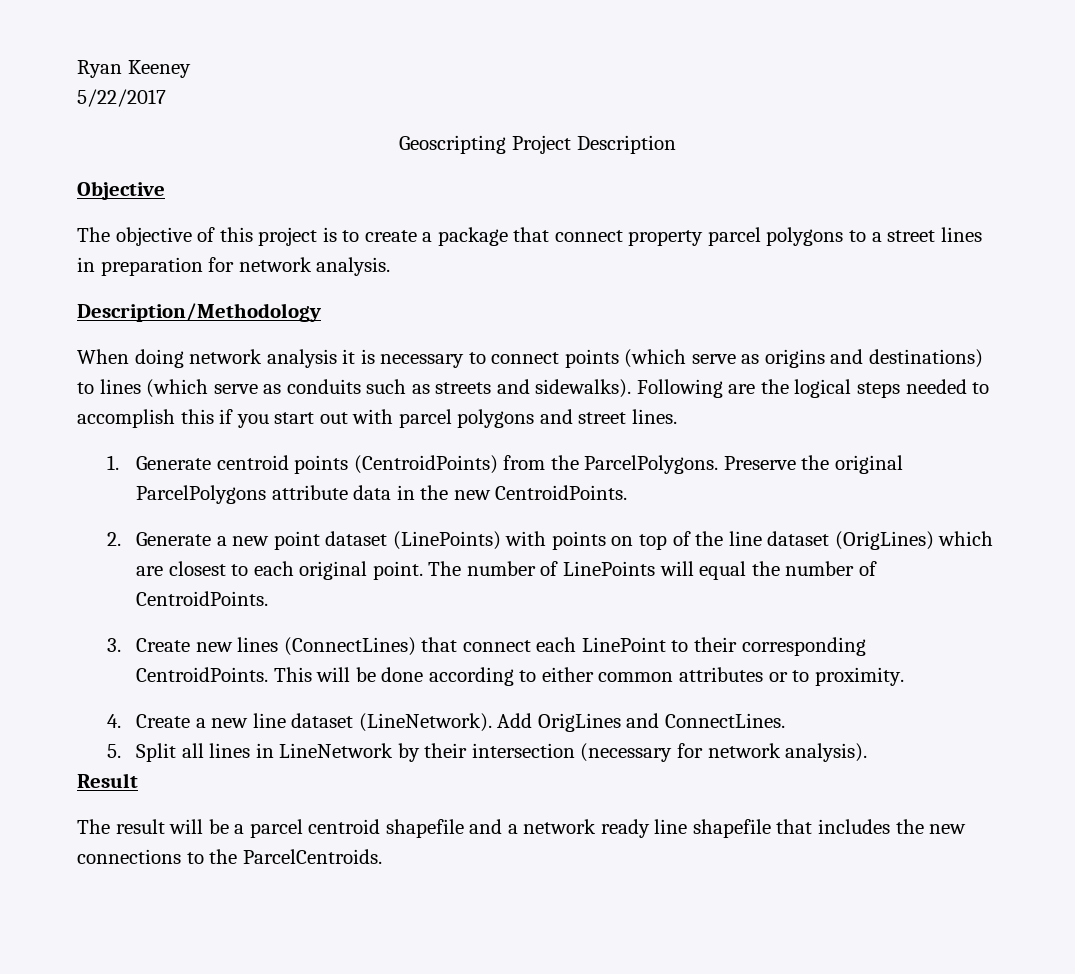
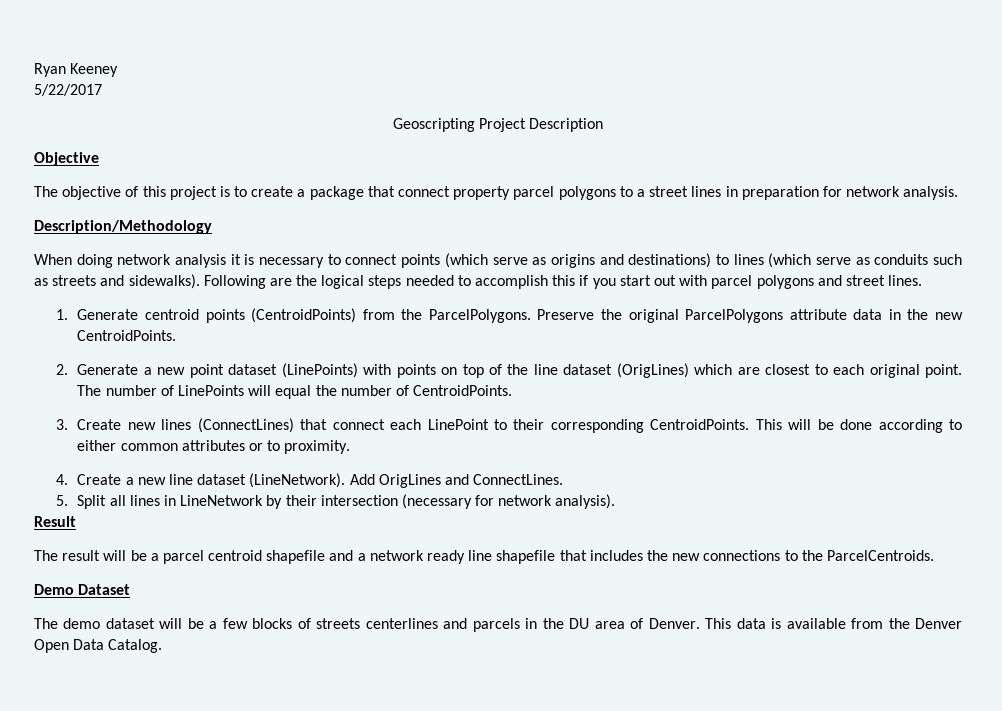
+ Demo Dataset
+ The demo dataset will be a few blocks of streets centerlines and parcels in the DU area of Denver. This data is available from the Denver Open Data Catalog.

